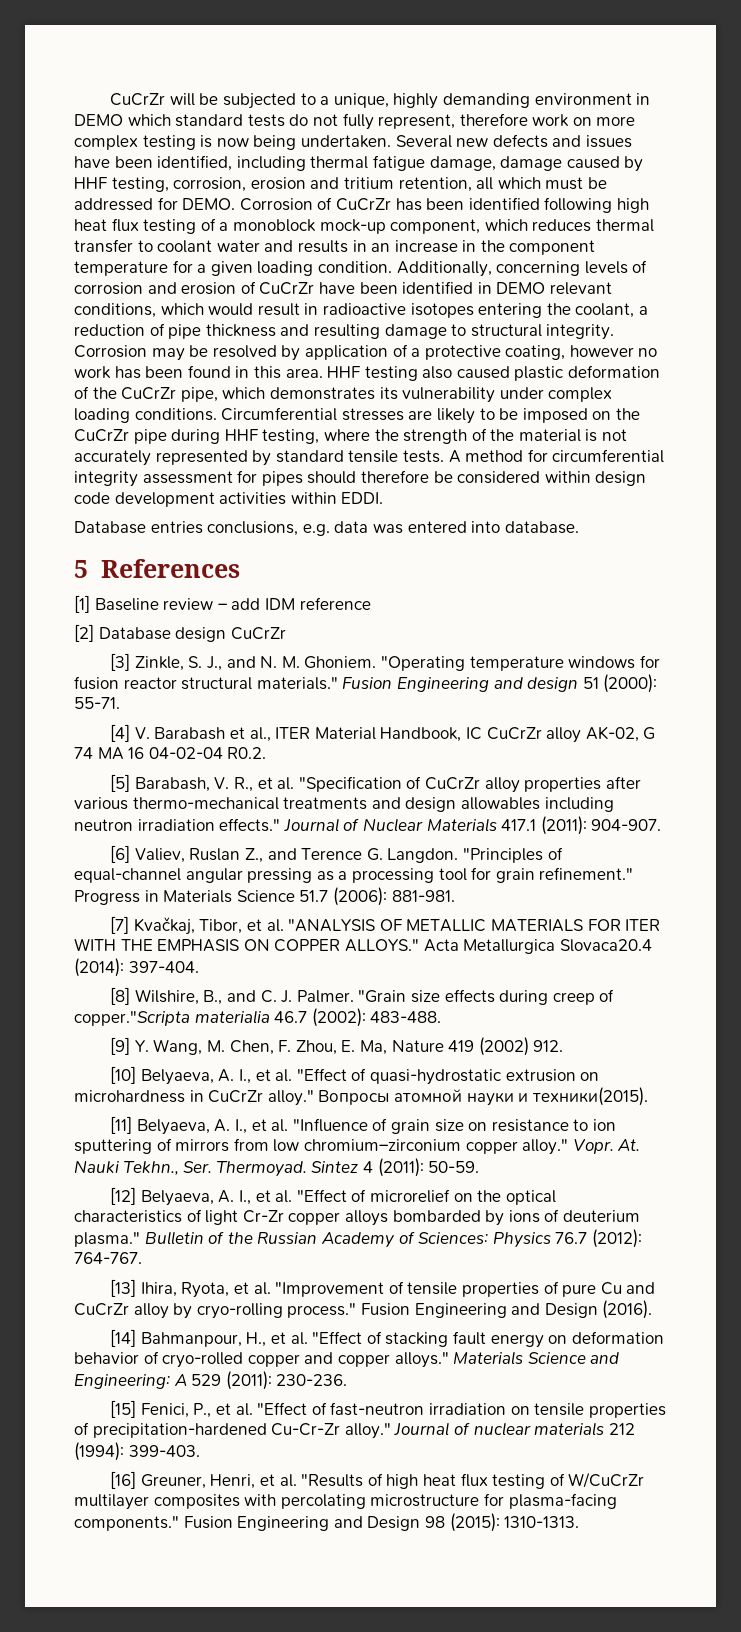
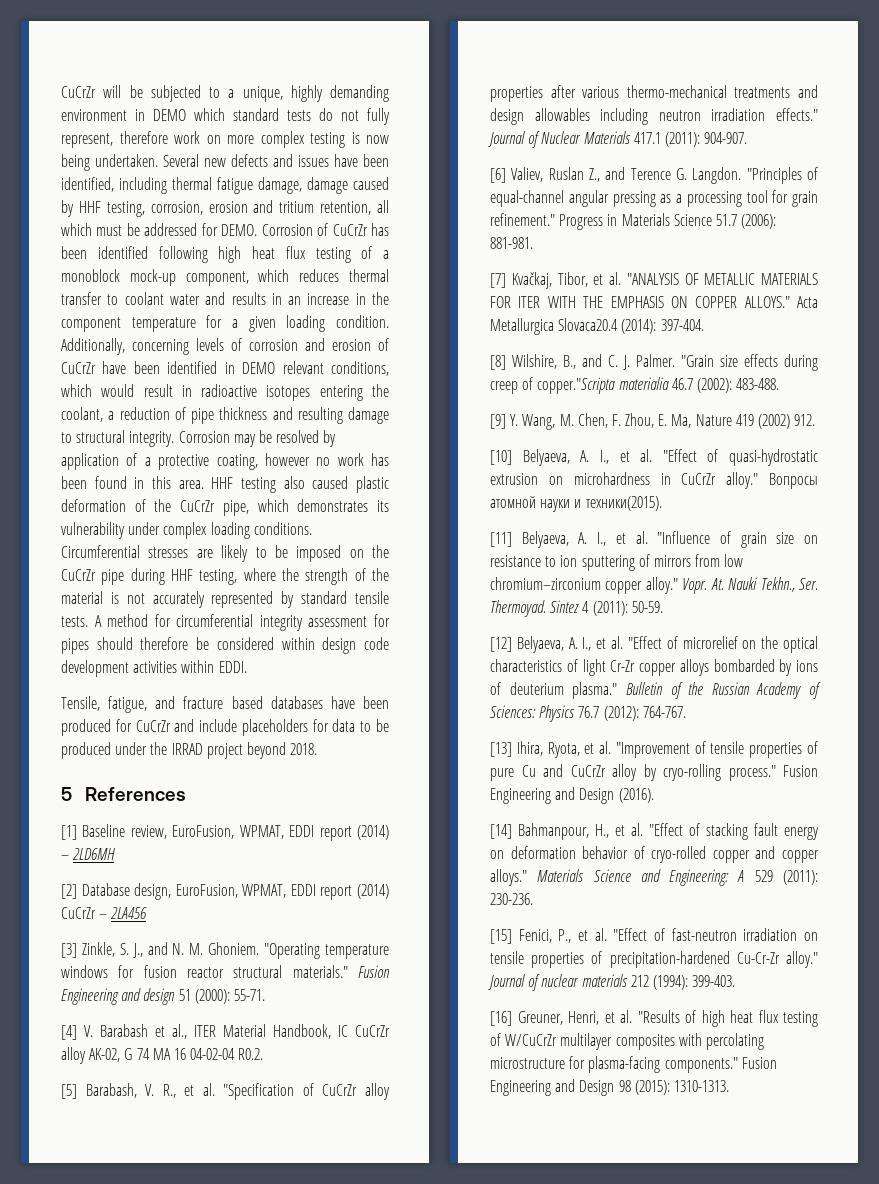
- Database entries conclusions, e.g. data was entered into database.
+ Tensile, fatigue, and fracture based databases have been produced for CuCrZr and include placeholders for data to be produced under the IRRAD project beyond 2018.
  5 References
- [1] Baseline review – add IDM reference
- [2] Database design CuCrZr
+ [1] Baseline review, EuroFusion, WPMAT, EDDI report (2014) – 2LD6MH
+ [2] Database design, EuroFusion, WPMAT, EDDI report (2014) CuCrZr – 2LA456

